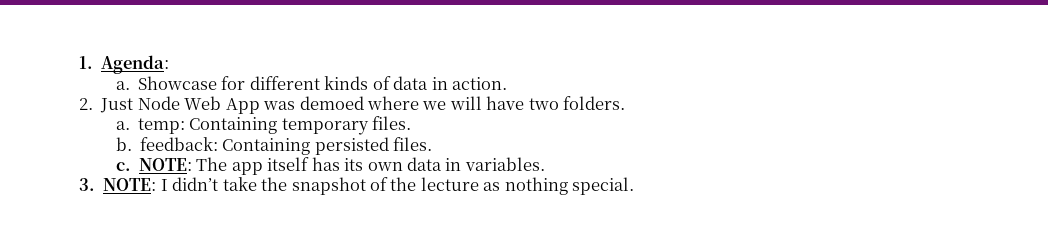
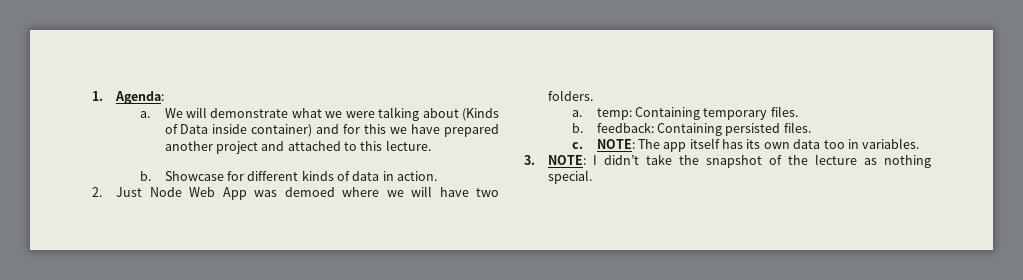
+ We will demonstrate what we were talking about (Kinds of Data inside container) and for this we have prepared another project and attached to this lecture.
+ b.
- NOTE: The app itself has its own data in variables.
+ NOTE: The app itself has its own data too in variables.

